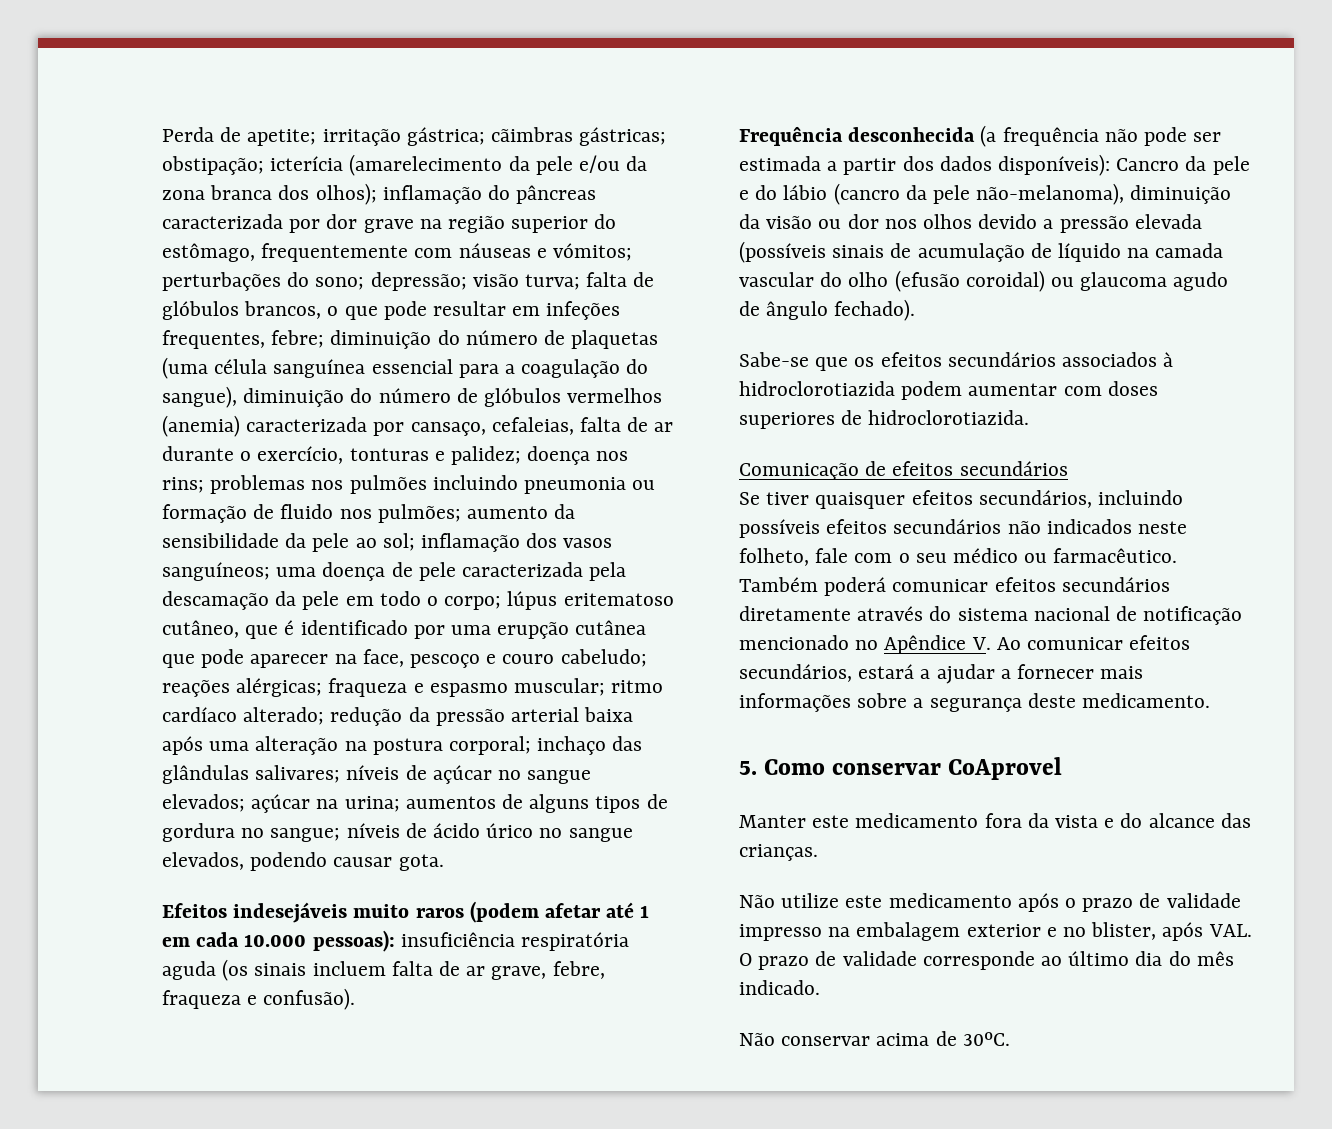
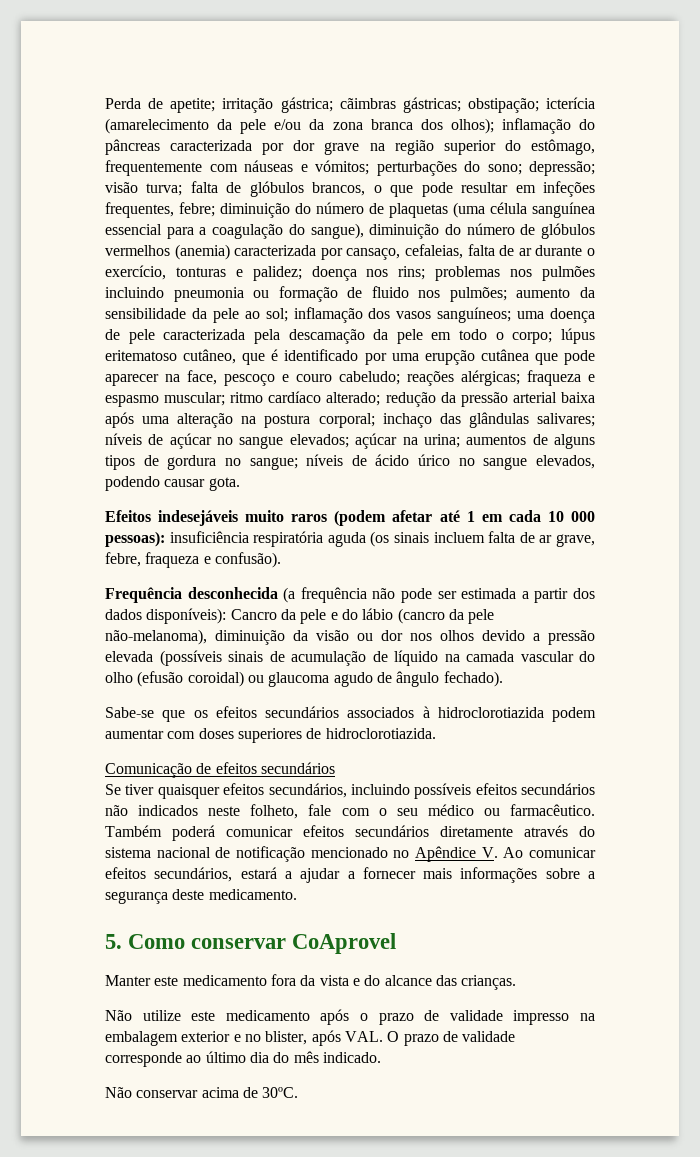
- Efeitos indesejáveis muito raros (podem afetar até 1 em cada 10.000 pessoas): insuficiência respiratória aguda (os sinais incluem falta de ar grave, febre, fraqueza e confusão).
+ Efeitos indesejáveis muito raros (podem afetar até 1 em cada 10 000 pessoas): insuficiência respiratória aguda (os sinais incluem falta de ar grave, febre, fraqueza e confusão).

